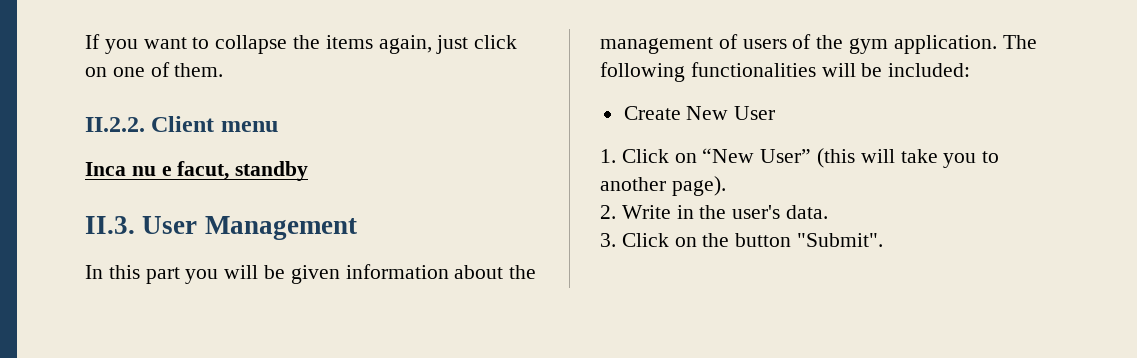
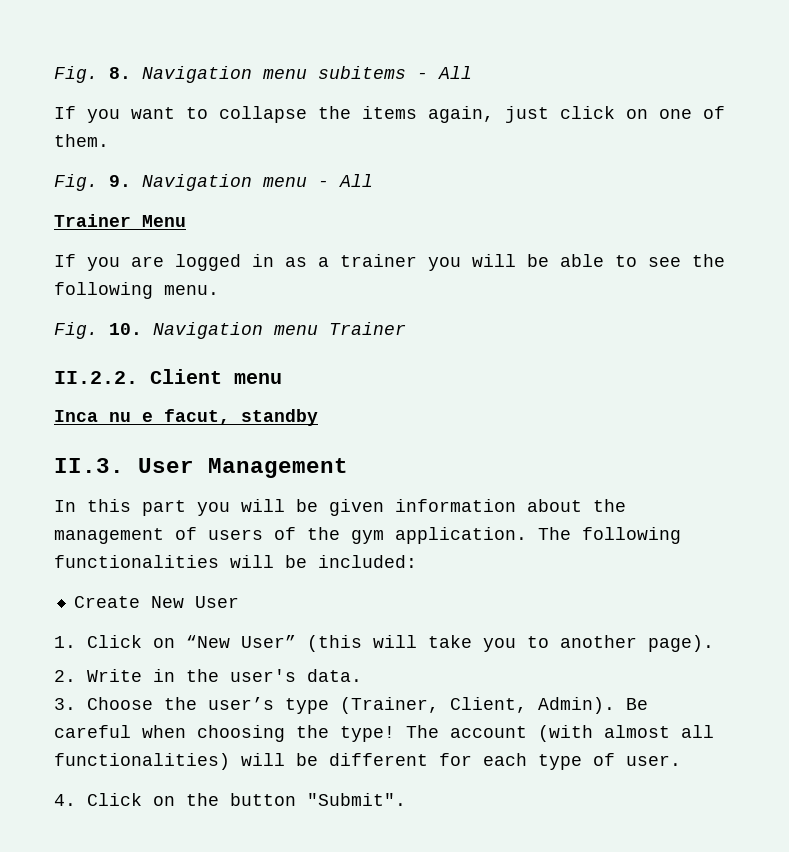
+ Fig. 8. Navigation menu subitems - All
+ Fig. 9. Navigation menu - All
+ Trainer Menu
+ If you are logged in as a trainer you will be able to see the following menu.
+ Fig. 10. Navigation menu Trainer
- 3. Click on the button "Submit".
+ 3. Choose the user’s type (Trainer, Client, Admin). Be careful when choosing the type! The account (with almost all functionalities) will be different for each type of user.
+ 4. Click on the button "Submit".

